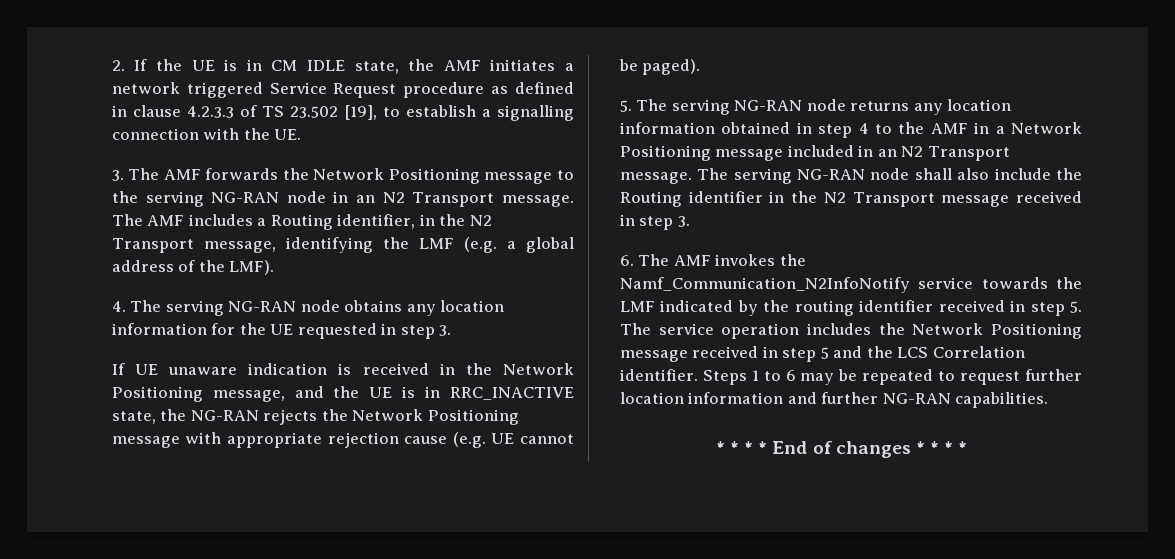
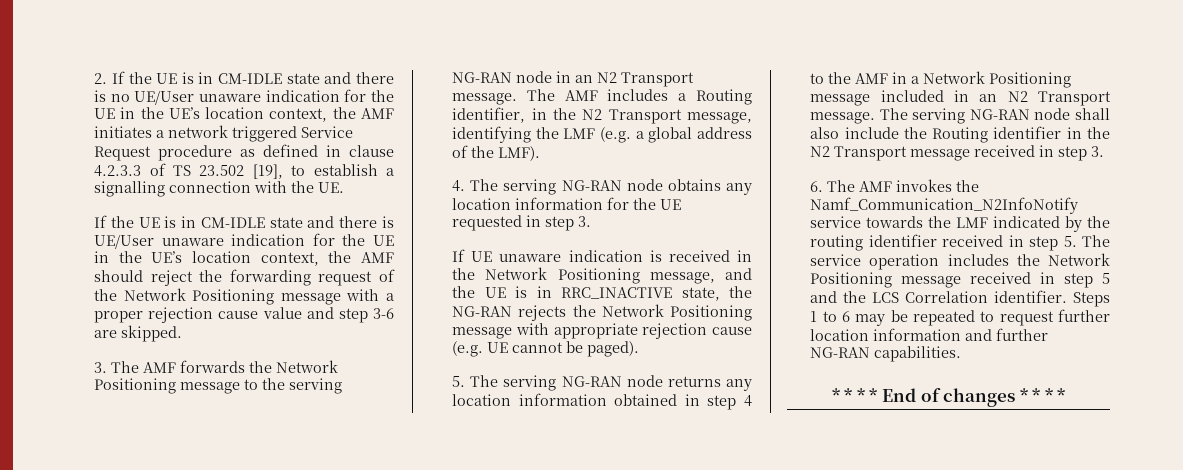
- 2. If the UE is in CM IDLE state, the AMF initiates a network triggered Service Request procedure as defined in clause 4.2.3.3 of TS 23.502 [19], to establish a signalling connection with the UE.
+ 2. If the UE is in CM-IDLE state and there is no UE/User unaware indication for the UE in the UE’s location context, the AMF initiates a network triggered Service Request procedure as defined in clause 4.2.3.3 of TS 23.502 [19], to establish a signalling connection with the UE.
+ If the UE is in CM-IDLE state and there is UE/User unaware indication for the UE in the UE’s location context, the AMF should reject the forwarding request of the Network Positioning message with a proper rejection cause value and step 3-6 are skipped.

